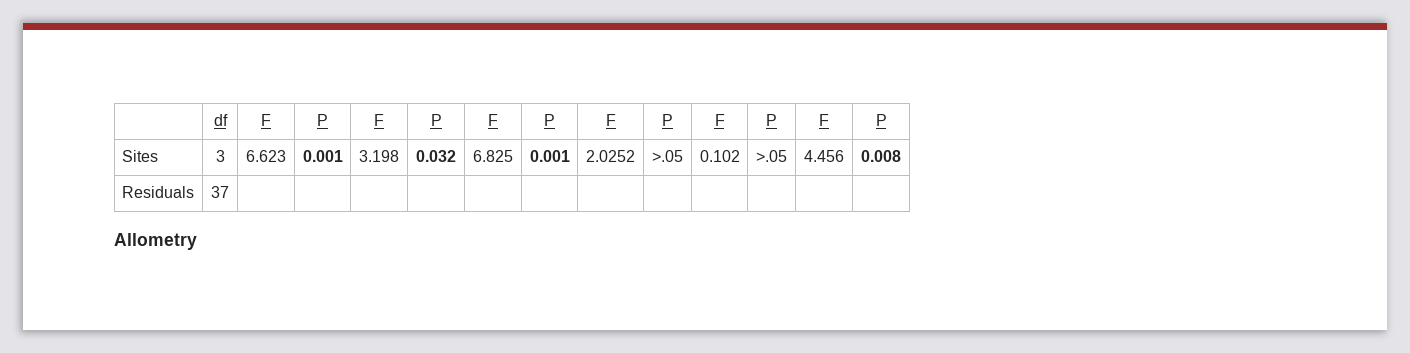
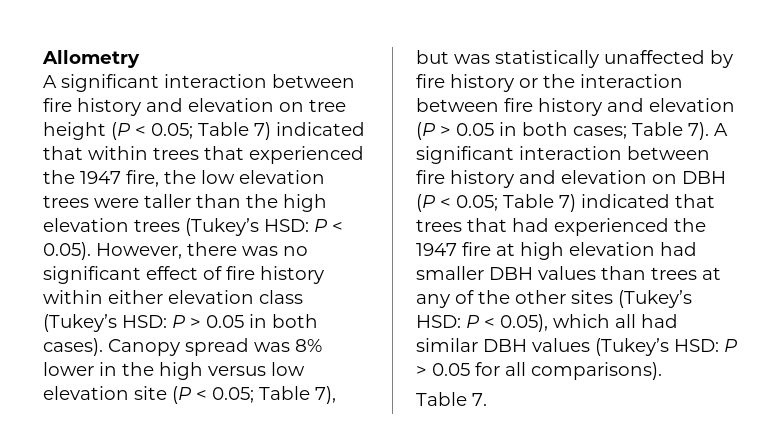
- | df | F | P | F | P | F | P | F | P | F | P | F | P
- Sites | 3 | 6.623 | 0.001 | 3.198 | 0.032 | 6.825 | 0.001 | 2.0252 | >.05 | 0.102 | >.05 | 4.456 | 0.008
- Residuals | 37 | | | | | | | | | | | |
  Allometry
+ A significant interaction between fire history and elevation on tree height (P < 0.05; Table 7) indicated that within trees that experienced the 1947 fire, the low elevation trees were taller than the high elevation trees (Tukey’s HSD: P < 0.05). However, there was no significant effect of fire history within either elevation class (Tukey’s HSD: P > 0.05 in both cases). Canopy spread was 8% lower in the high versus low elevation site (P < 0.05; Table 7), but was statistically unaffected by fire history or the interaction between fire history and elevation (P > 0.05 in both cases; Table 7). A significant interaction between fire history and elevation on DBH (P < 0.05; Table 7) indicated that trees that had experienced the 1947 fire at high elevation had smaller DBH values than trees at any of the other sites (Tukey’s HSD: P < 0.05), which all had similar DBH values (Tukey’s HSD: P > 0.05 for all comparisons).
+ Table 7.

